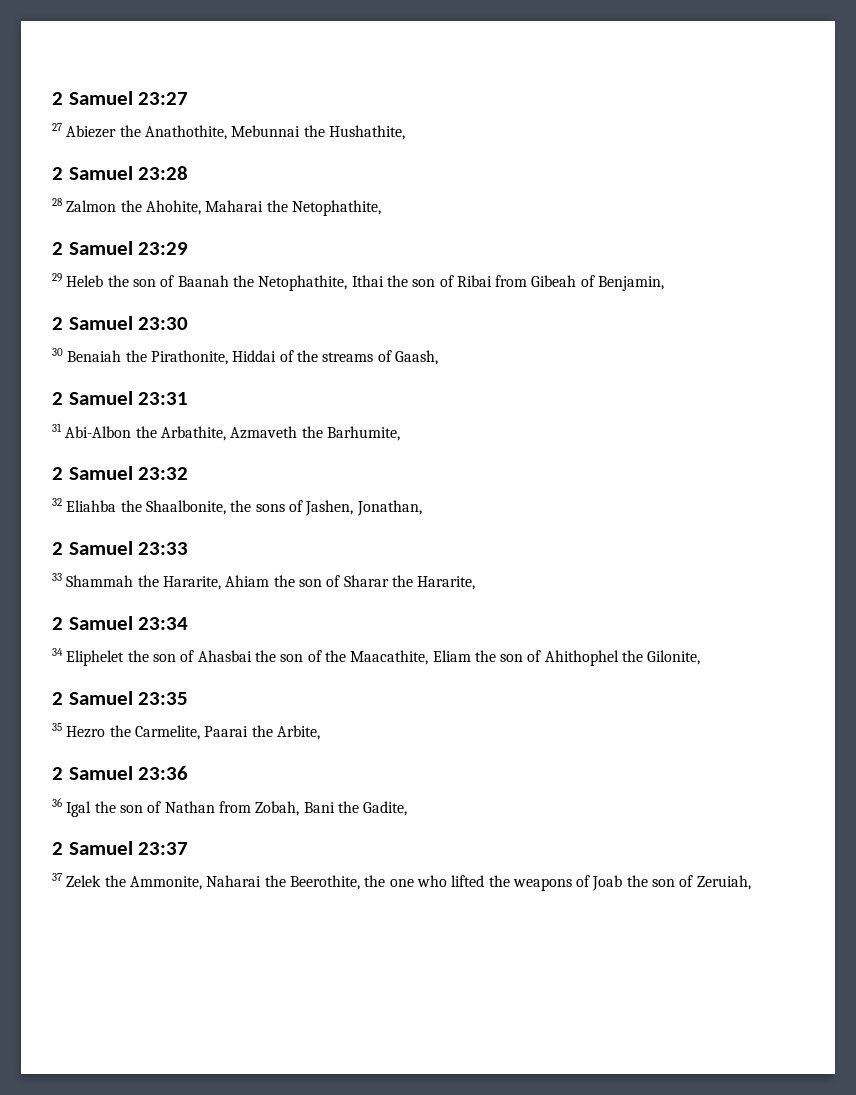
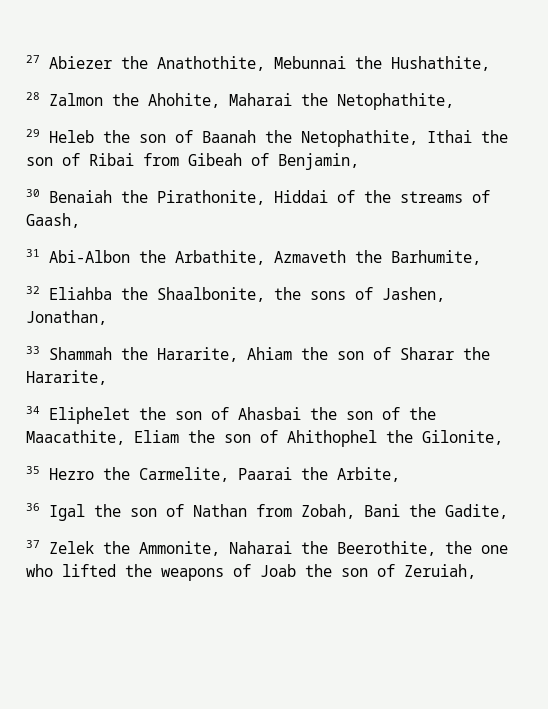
- 2 Samuel 23:27
- 2 Samuel 23:28
- 2 Samuel 23:29
- 2 Samuel 23:30
- 2 Samuel 23:31
- 2 Samuel 23:32
- 2 Samuel 23:33
- 2 Samuel 23:34
- 2 Samuel 23:35
- 2 Samuel 23:36
- 2 Samuel 23:37

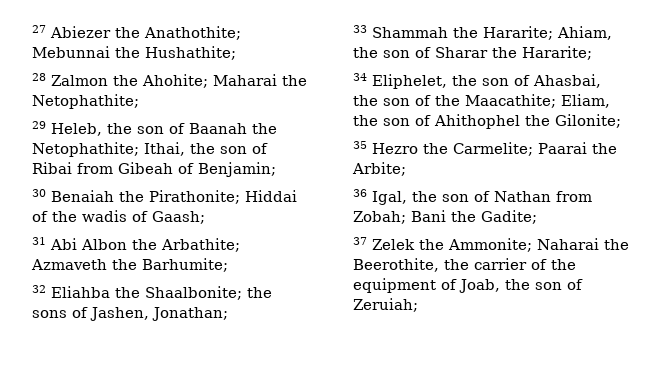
- 27 Abiezer the Anathothite, Mebunnai the Hushathite,
+ 27 Abiezer the Anathothite; Mebunnai the Hushathite;
- 28 Zalmon the Ahohite, Maharai the Netophathite,
+ 28 Zalmon the Ahohite; Maharai the Netophathite;
- 29 Heleb the son of Baanah the Netophathite, Ithai the son of Ribai from Gibeah of Benjamin,
+ 29 Heleb, the son of Baanah the Netophathite; Ithai, the son of Ribai from Gibeah of Benjamin;
- 30 Benaiah the Pirathonite, Hiddai of the streams of Gaash,
- 31 Abi-Albon the Arbathite, Azmaveth the Barhumite,
+ 30 Benaiah the Pirathonite; Hiddai of the wadis of Gaash;
+ 31 Abi Albon the Arbathite; Azmaveth the Barhumite;
- 32 Eliahba the Shaalbonite, the sons of Jashen, Jonathan,
+ 32 Eliahba the Shaalbonite; the sons of Jashen, Jonathan;
- 33 Shammah the Hararite, Ahiam the son of Sharar the Hararite,
+ 33 Shammah the Hararite; Ahiam, the son of Sharar the Hararite;
- 34 Eliphelet the son of Ahasbai the son of the Maacathite, Eliam the son of Ahithophel the Gilonite,
+ 34 Eliphelet, the son of Ahasbai, the son of the Maacathite; Eliam, the son of Ahithophel the Gilonite;
- 35 Hezro the Carmelite, Paarai the Arbite,
+ 35 Hezro the Carmelite; Paarai the Arbite;
- 36 Igal the son of Nathan from Zobah, Bani the Gadite,
+ 36 Igal, the son of Nathan from Zobah; Bani the Gadite;
- 37 Zelek the Ammonite, Naharai the Beerothite, the one who lifted the weapons of Joab the son of Zeruiah,
+ 37 Zelek the Ammonite; Naharai the Beerothite, the carrier of the equipment of Joab, the son of Zeruiah;

